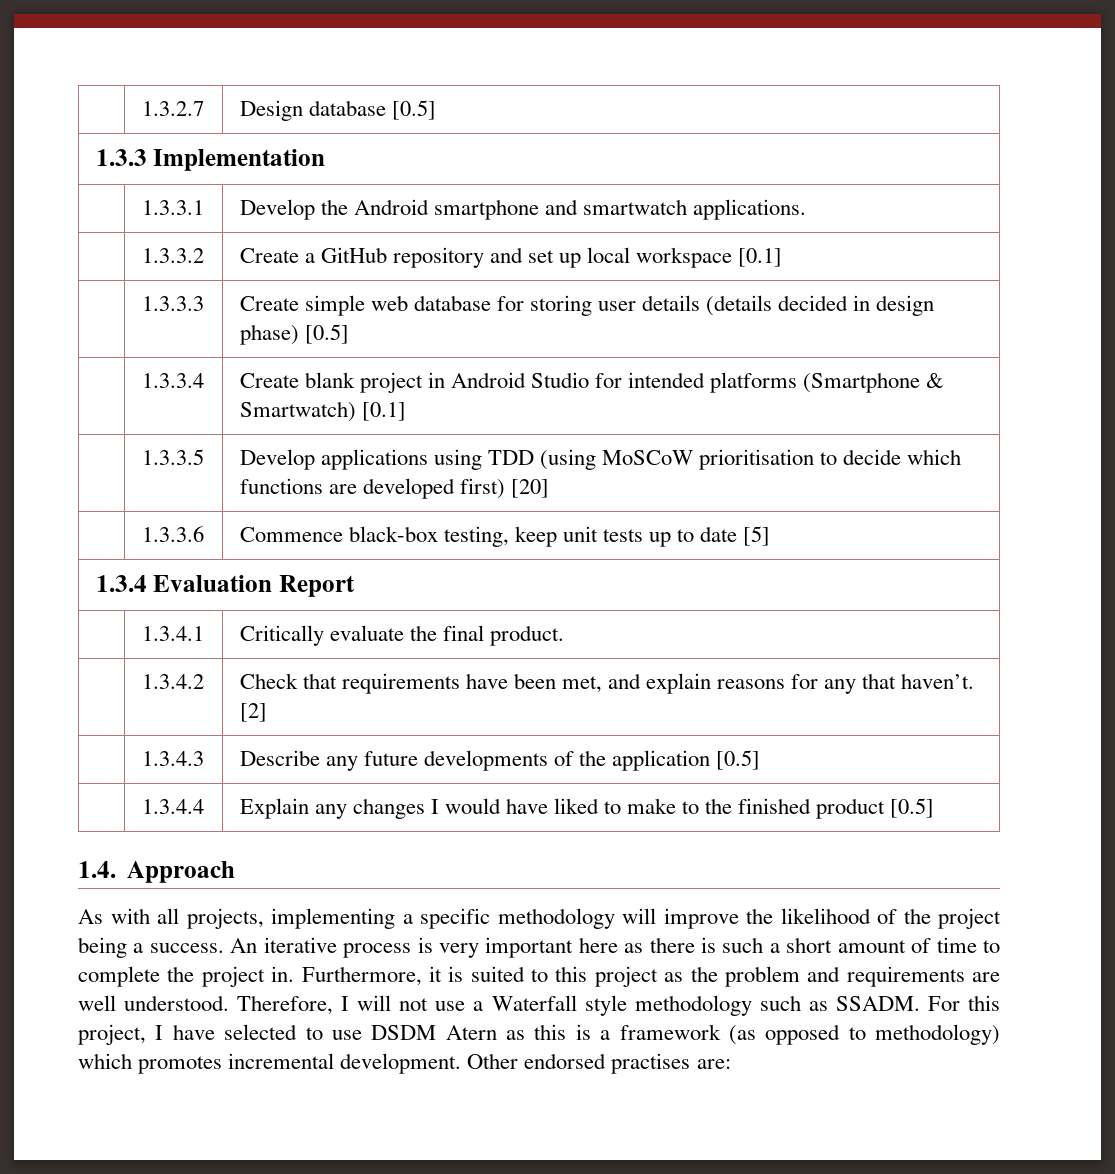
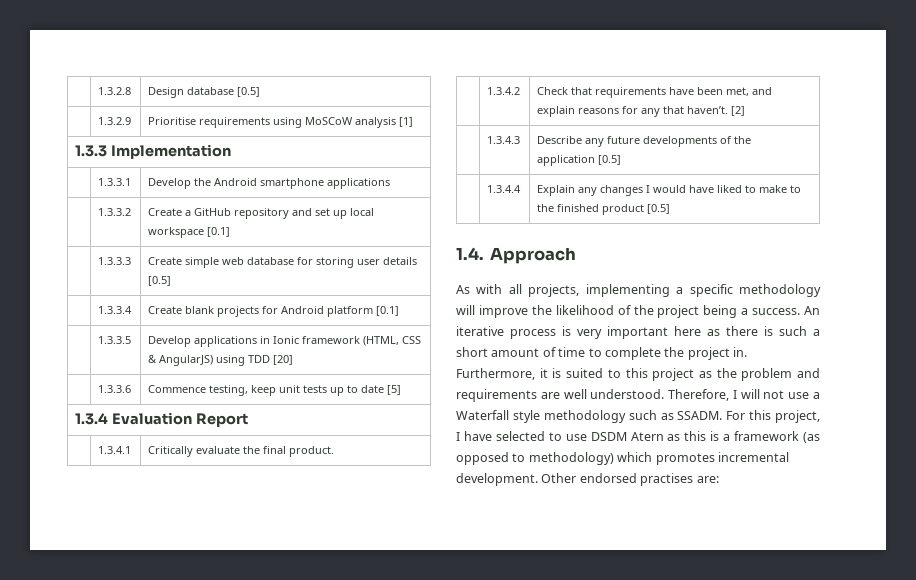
- | 1.3.2.7 | Design database [0.5]
+ | 1.3.2.8 | Design database [0.5]
+ | 1.3.2.9 | Prioritise requirements using MoSCoW analysis [1]
- | 1.3.3.1 | Develop the Android smartphone and smartwatch applications.
+ | 1.3.3.1 | Develop the Android smartphone applications
- | 1.3.3.3 | Create simple web database for storing user details (details decided in design phase) [0.5]
+ | 1.3.3.3 | Create simple web database for storing user details [0.5]
- | 1.3.3.4 | Create blank project in Android Studio for intended platforms (Smartphone & Smartwatch) [0.1]
- | 1.3.3.5 | Develop applications using TDD (using MoSCoW prioritisation to decide which functions are developed first) [20]
+ | 1.3.3.4 | Create blank projects for Android platform [0.1]
+ | 1.3.3.5 | Develop applications in Ionic framework (HTML, CSS & AngularJS) using TDD [20]
- | 1.3.3.6 | Commence black-box testing, keep unit tests up to date [5]
+ | 1.3.3.6 | Commence testing, keep unit tests up to date [5]

